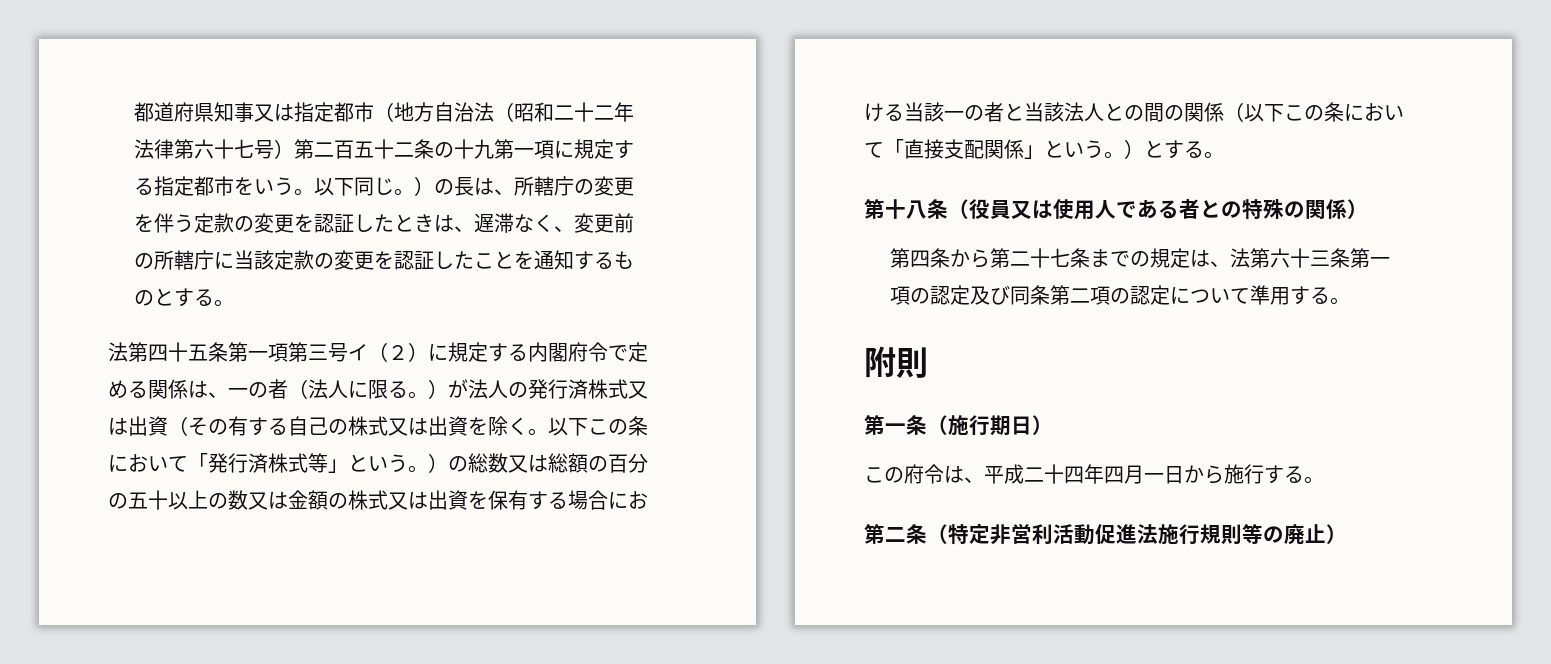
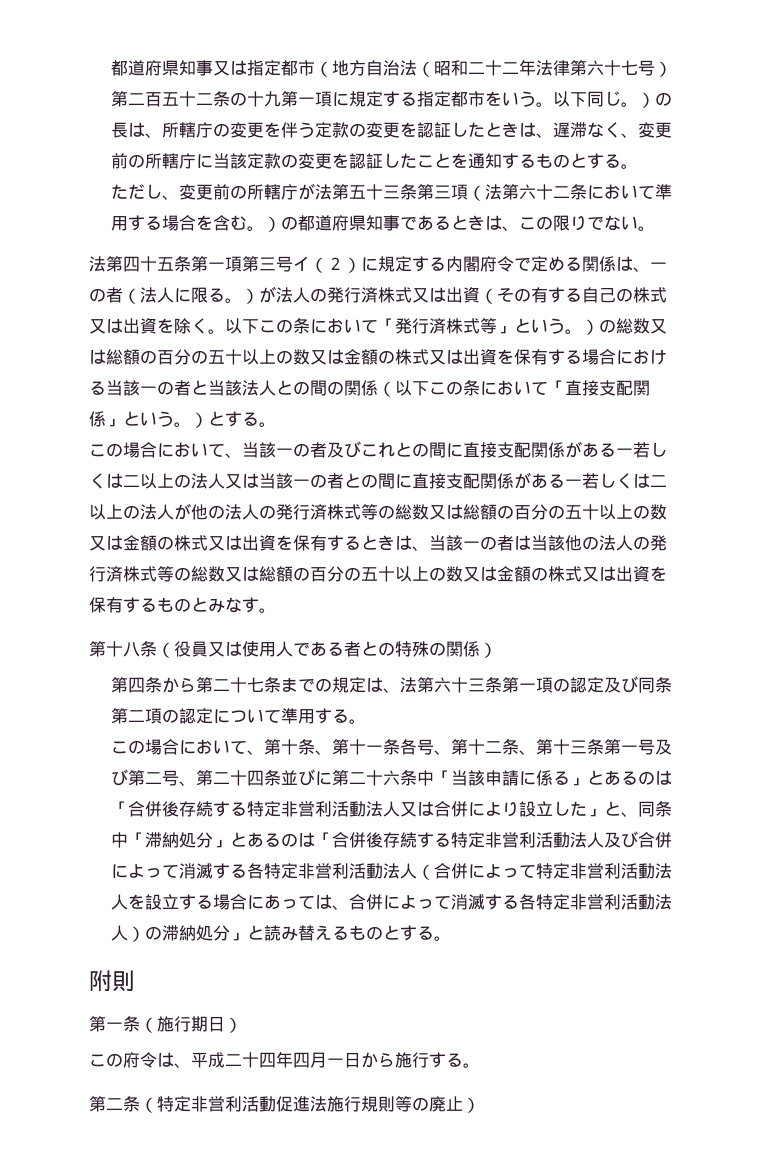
+ ただし、変更前の所轄庁が法第五十三条第三項（法第六十二条において準用する場合を含む。）の都道府県知事であるときは、この限りでない。
+ この場合において、当該一の者及びこれとの間に直接支配関係がある一若しくは二以上の法人又は当該一の者との間に直接支配関係がある一若しくは二以上の法人が他の法人の発行済株式等の総数又は総額の百分の五十以上の数又は金額の株式又は出資を保有するときは、当該一の者は当該他の法人の発行済株式等の総数又は総額の百分の五十以上の数又は金額の株式又は出資を保有するものとみなす。
+ この場合において、第十条、第十一条各号、第十二条、第十三条第一号及び第二号、第二十四条並びに第二十六条中「当該申請に係る」とあるのは「合併後存続する特定非営利活動法人又は合併により設立した」と、同条中「滞納処分」とあるのは「合併後存続する特定非営利活動法人及び合併によって消滅する各特定非営利活動法人（合併によって特定非営利活動法人を設立する場合にあっては、合併によって消滅する各特定非営利活動法人）の滞納処分」と読み替えるものとする。

